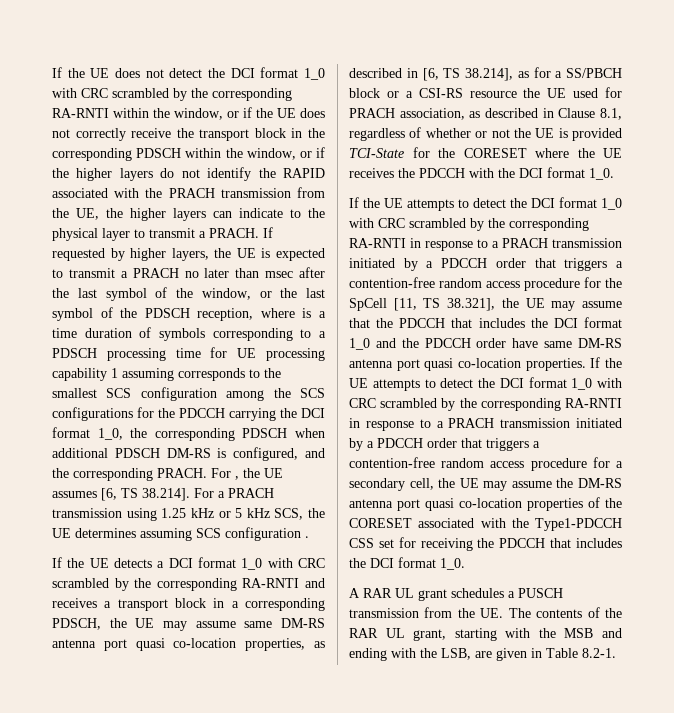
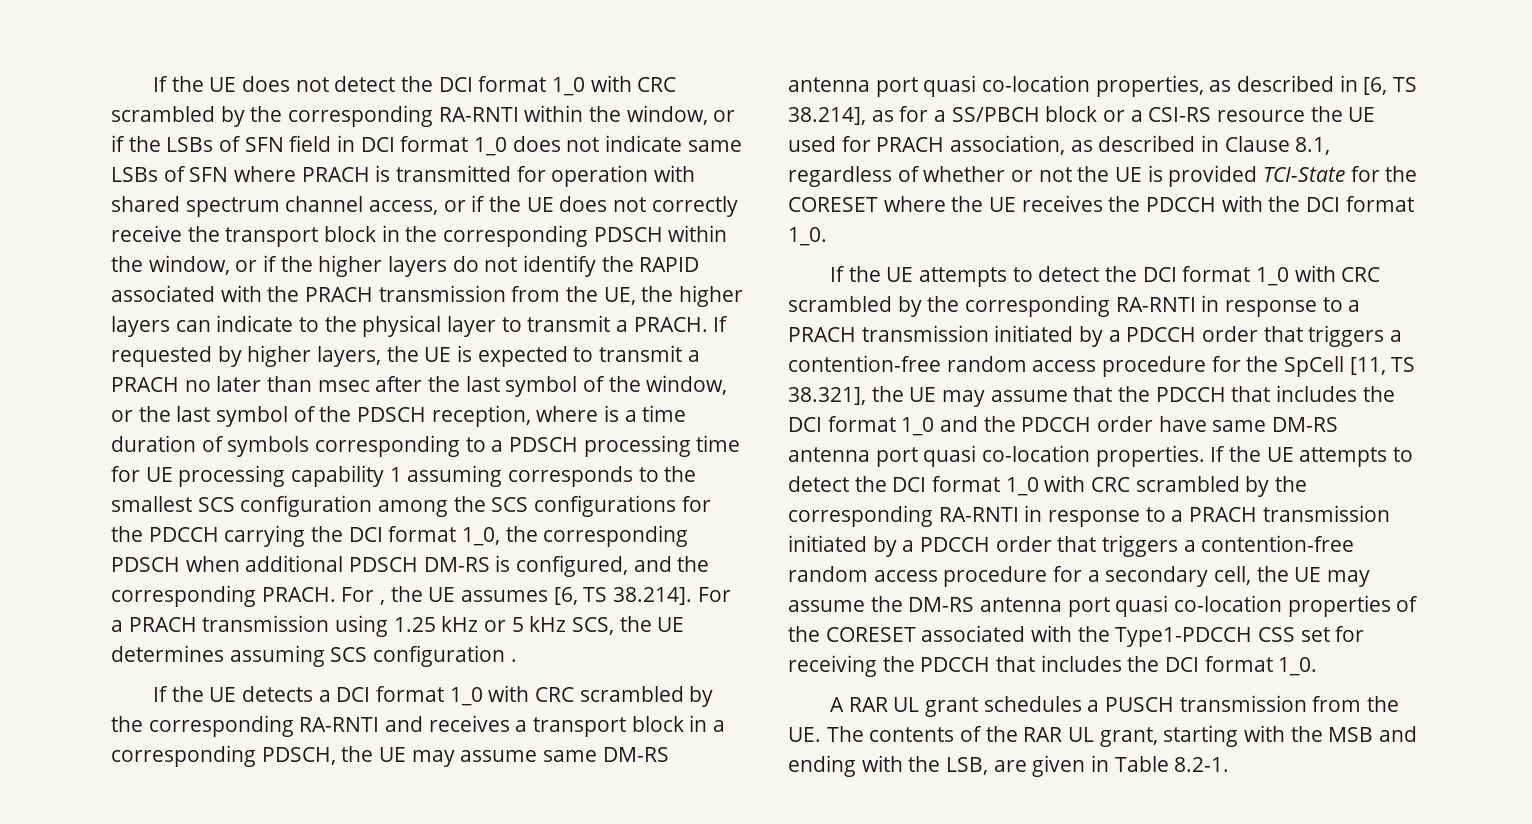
- If the UE does not detect the DCI format 1_0 with CRC scrambled by the corresponding RA-RNTI within the window, or if the UE does not correctly receive the transport block in the corresponding PDSCH within the window, or if the higher layers do not identify the RAPID associated with the PRACH transmission from the UE, the higher layers can indicate to the physical layer to transmit a PRACH.
+ If the UE does not detect the DCI format 1_0 with CRC scrambled by the corresponding RA-RNTI within the window, or if the LSBs of SFN field in DCI format 1_0 does not indicate same LSBs of SFN where PRACH is transmitted for operation with shared spectrum channel access, or if the UE does not correctly receive the transport block in the corresponding PDSCH within the window, or if the higher layers do not identify the RAPID associated with the PRACH transmission from the UE, the higher layers can indicate to the physical layer to transmit a PRACH.

